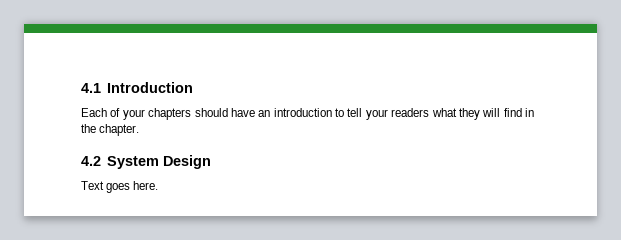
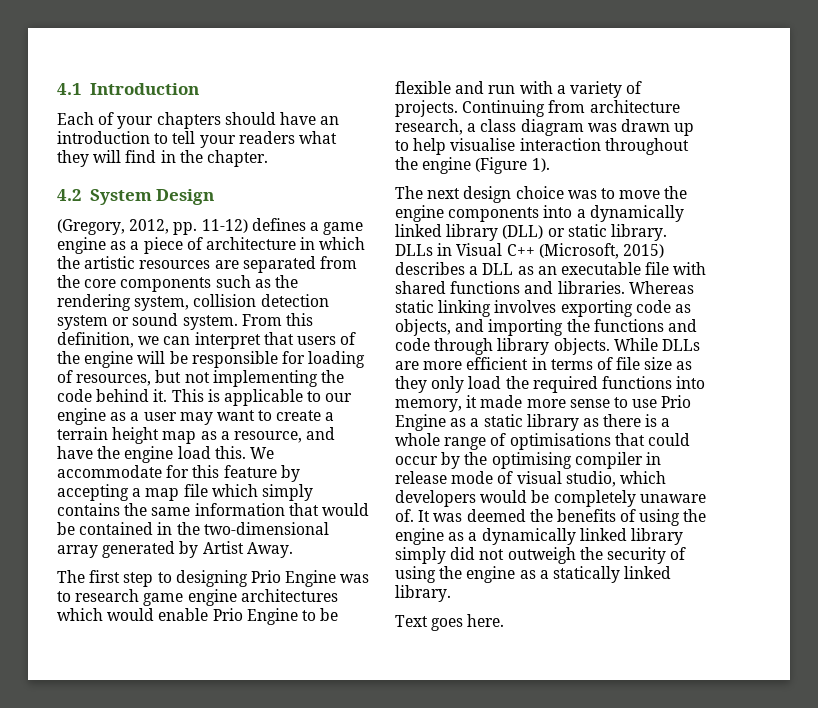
+ (Gregory, 2012, pp. 11-12) defines a game engine as a piece of architecture in which the artistic resources are separated from the core components such as the rendering system, collision detection system or sound system. From this definition, we can interpret that users of the engine will be responsible for loading of resources, but not implementing the code behind it. This is applicable to our engine as a user may want to create a terrain height map as a resource, and have the engine load this. We accommodate for this feature by accepting a map file which simply contains the same information that would be contained in the two-dimensional array generated by Artist Away.
+ The first step to designing Prio Engine was to research game engine architectures which would enable Prio Engine to be flexible and run with a variety of projects. Continuing from architecture research, a class diagram was drawn up to help visualise interaction throughout the engine (Figure 1).
+ The next design choice was to move the engine components into a dynamically linked library (DLL) or static library. DLLs in Visual C++ (Microsoft, 2015) describes a DLL as an executable file with shared functions and libraries. Whereas static linking involves exporting code as objects, and importing the functions and code through library objects. While DLLs are more efficient in terms of file size as they only load the required functions into memory, it made more sense to use Prio Engine as a static library as there is a whole range of optimisations that could occur by the optimising compiler in release mode of visual studio, which developers would be completely unaware of. It was deemed the benefits of using the engine as a dynamically linked library simply did not outweigh the security of using the engine as a statically linked library.

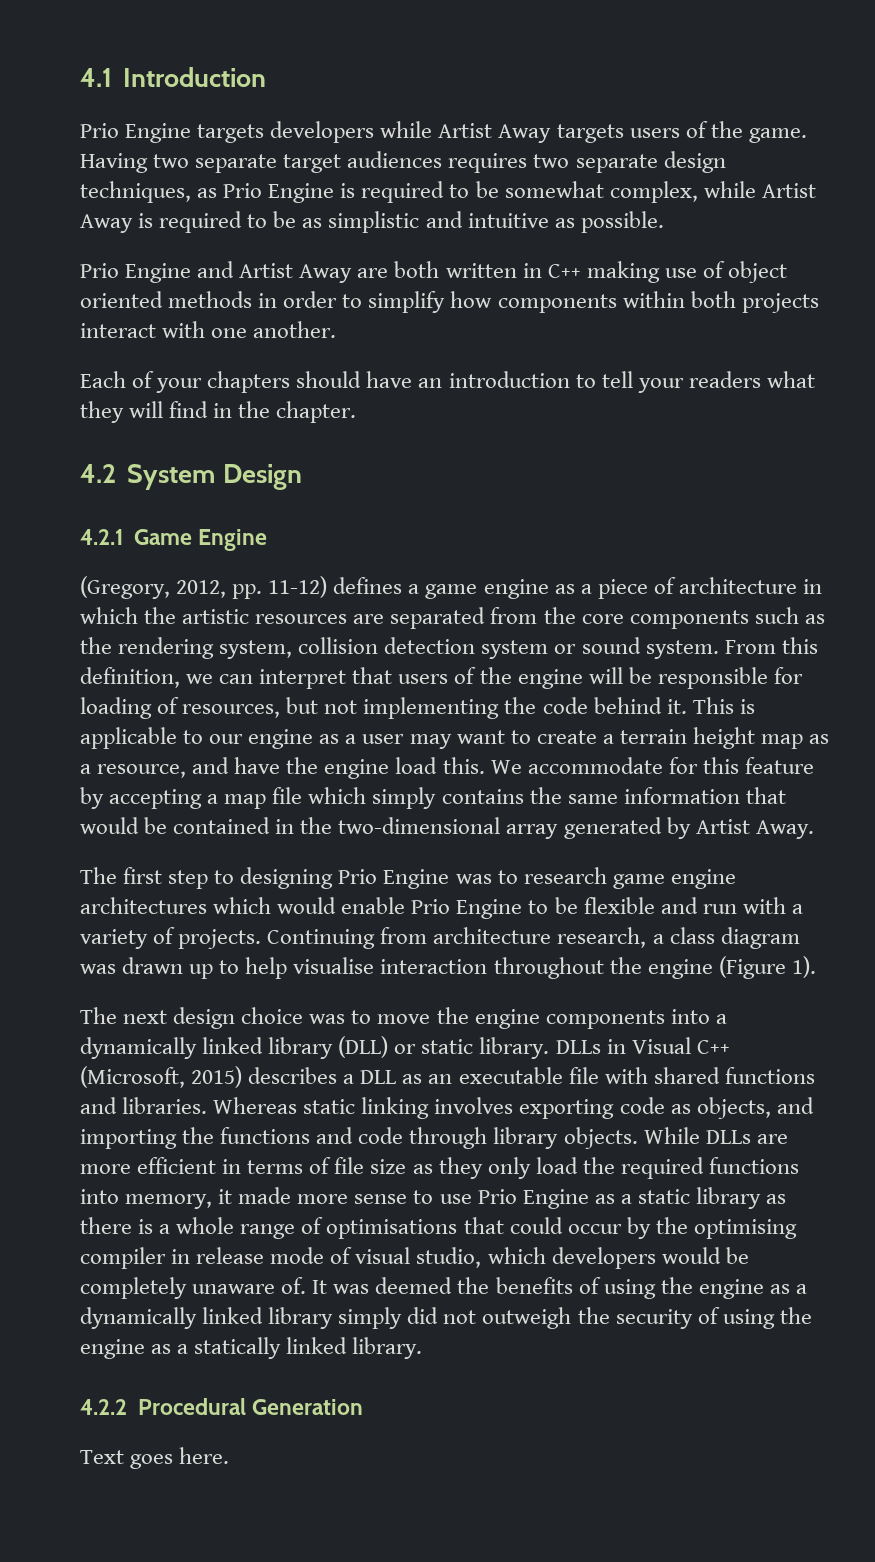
+ Prio Engine targets developers while Artist Away targets users of the game. Having two separate target audiences requires two separate design techniques, as Prio Engine is required to be somewhat complex, while Artist Away is required to be as simplistic and intuitive as possible.
+ Prio Engine and Artist Away are both written in C++ making use of object oriented methods in order to simplify how components within both projects interact with one another.
+ 4.2.1 Game Engine
+ 4.2.2 Procedural Generation

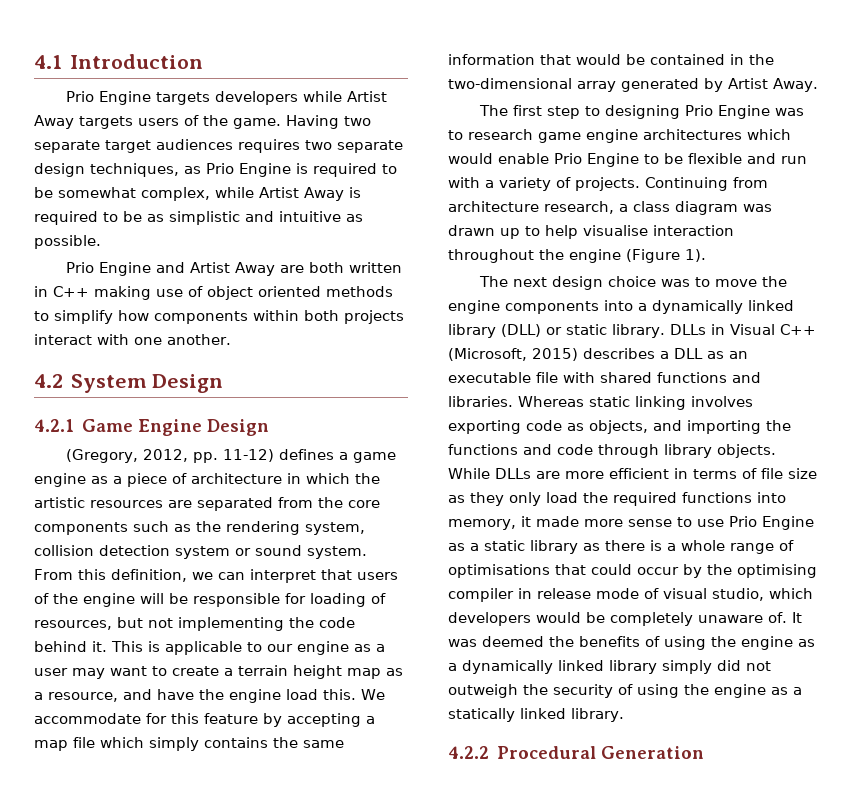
- Prio Engine and Artist Away are both written in C++ making use of object oriented methods in order to simplify how components within both projects interact with one another.
+ Prio Engine and Artist Away are both written in C++ making use of object oriented methods to simplify how components within both projects interact with one another.
- Each of your chapters should have an introduction to tell your readers what they will find in the chapter.
- 4.2.1 Game Engine
+ 4.2.1 Game Engine Design
- Text goes here.

